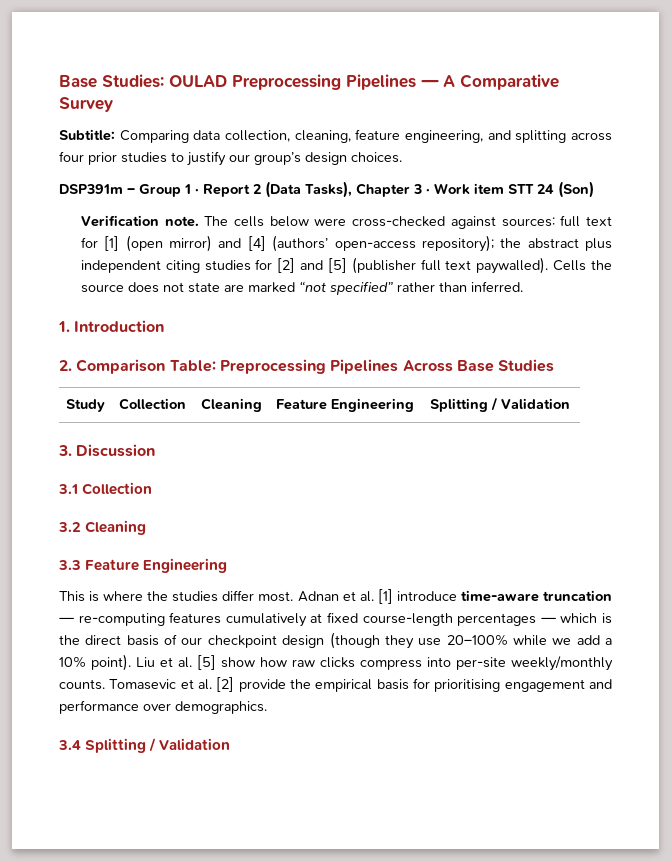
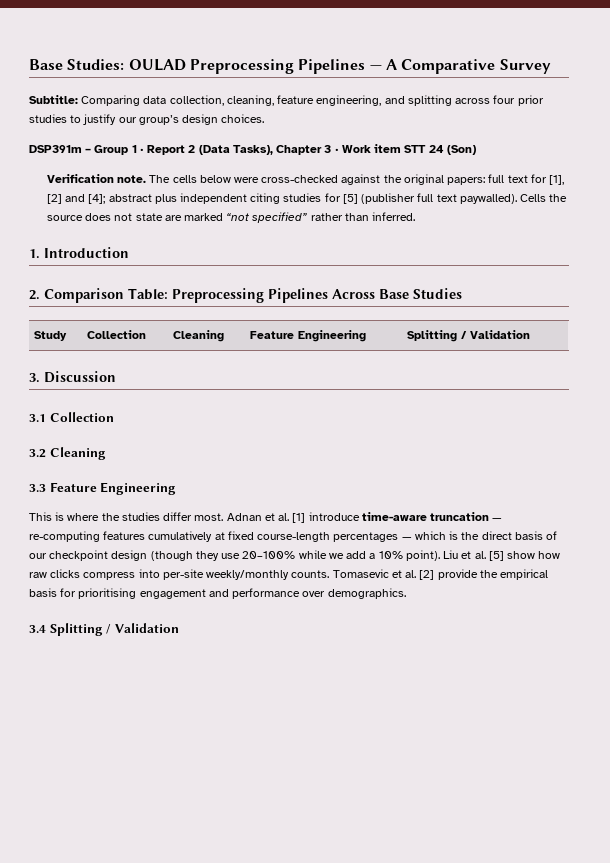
- The cells below were cross-checked against sources: full text for [1] (open mirror) and [4] (authors’ open-access repository); the abstract plus independent citing studies for [2] and [5] (publisher full text paywalled).
+ The cells below were cross-checked against the original papers: full text for [1], [2] and [4]; abstract plus independent citing studies for [5] (publisher full text paywalled).

